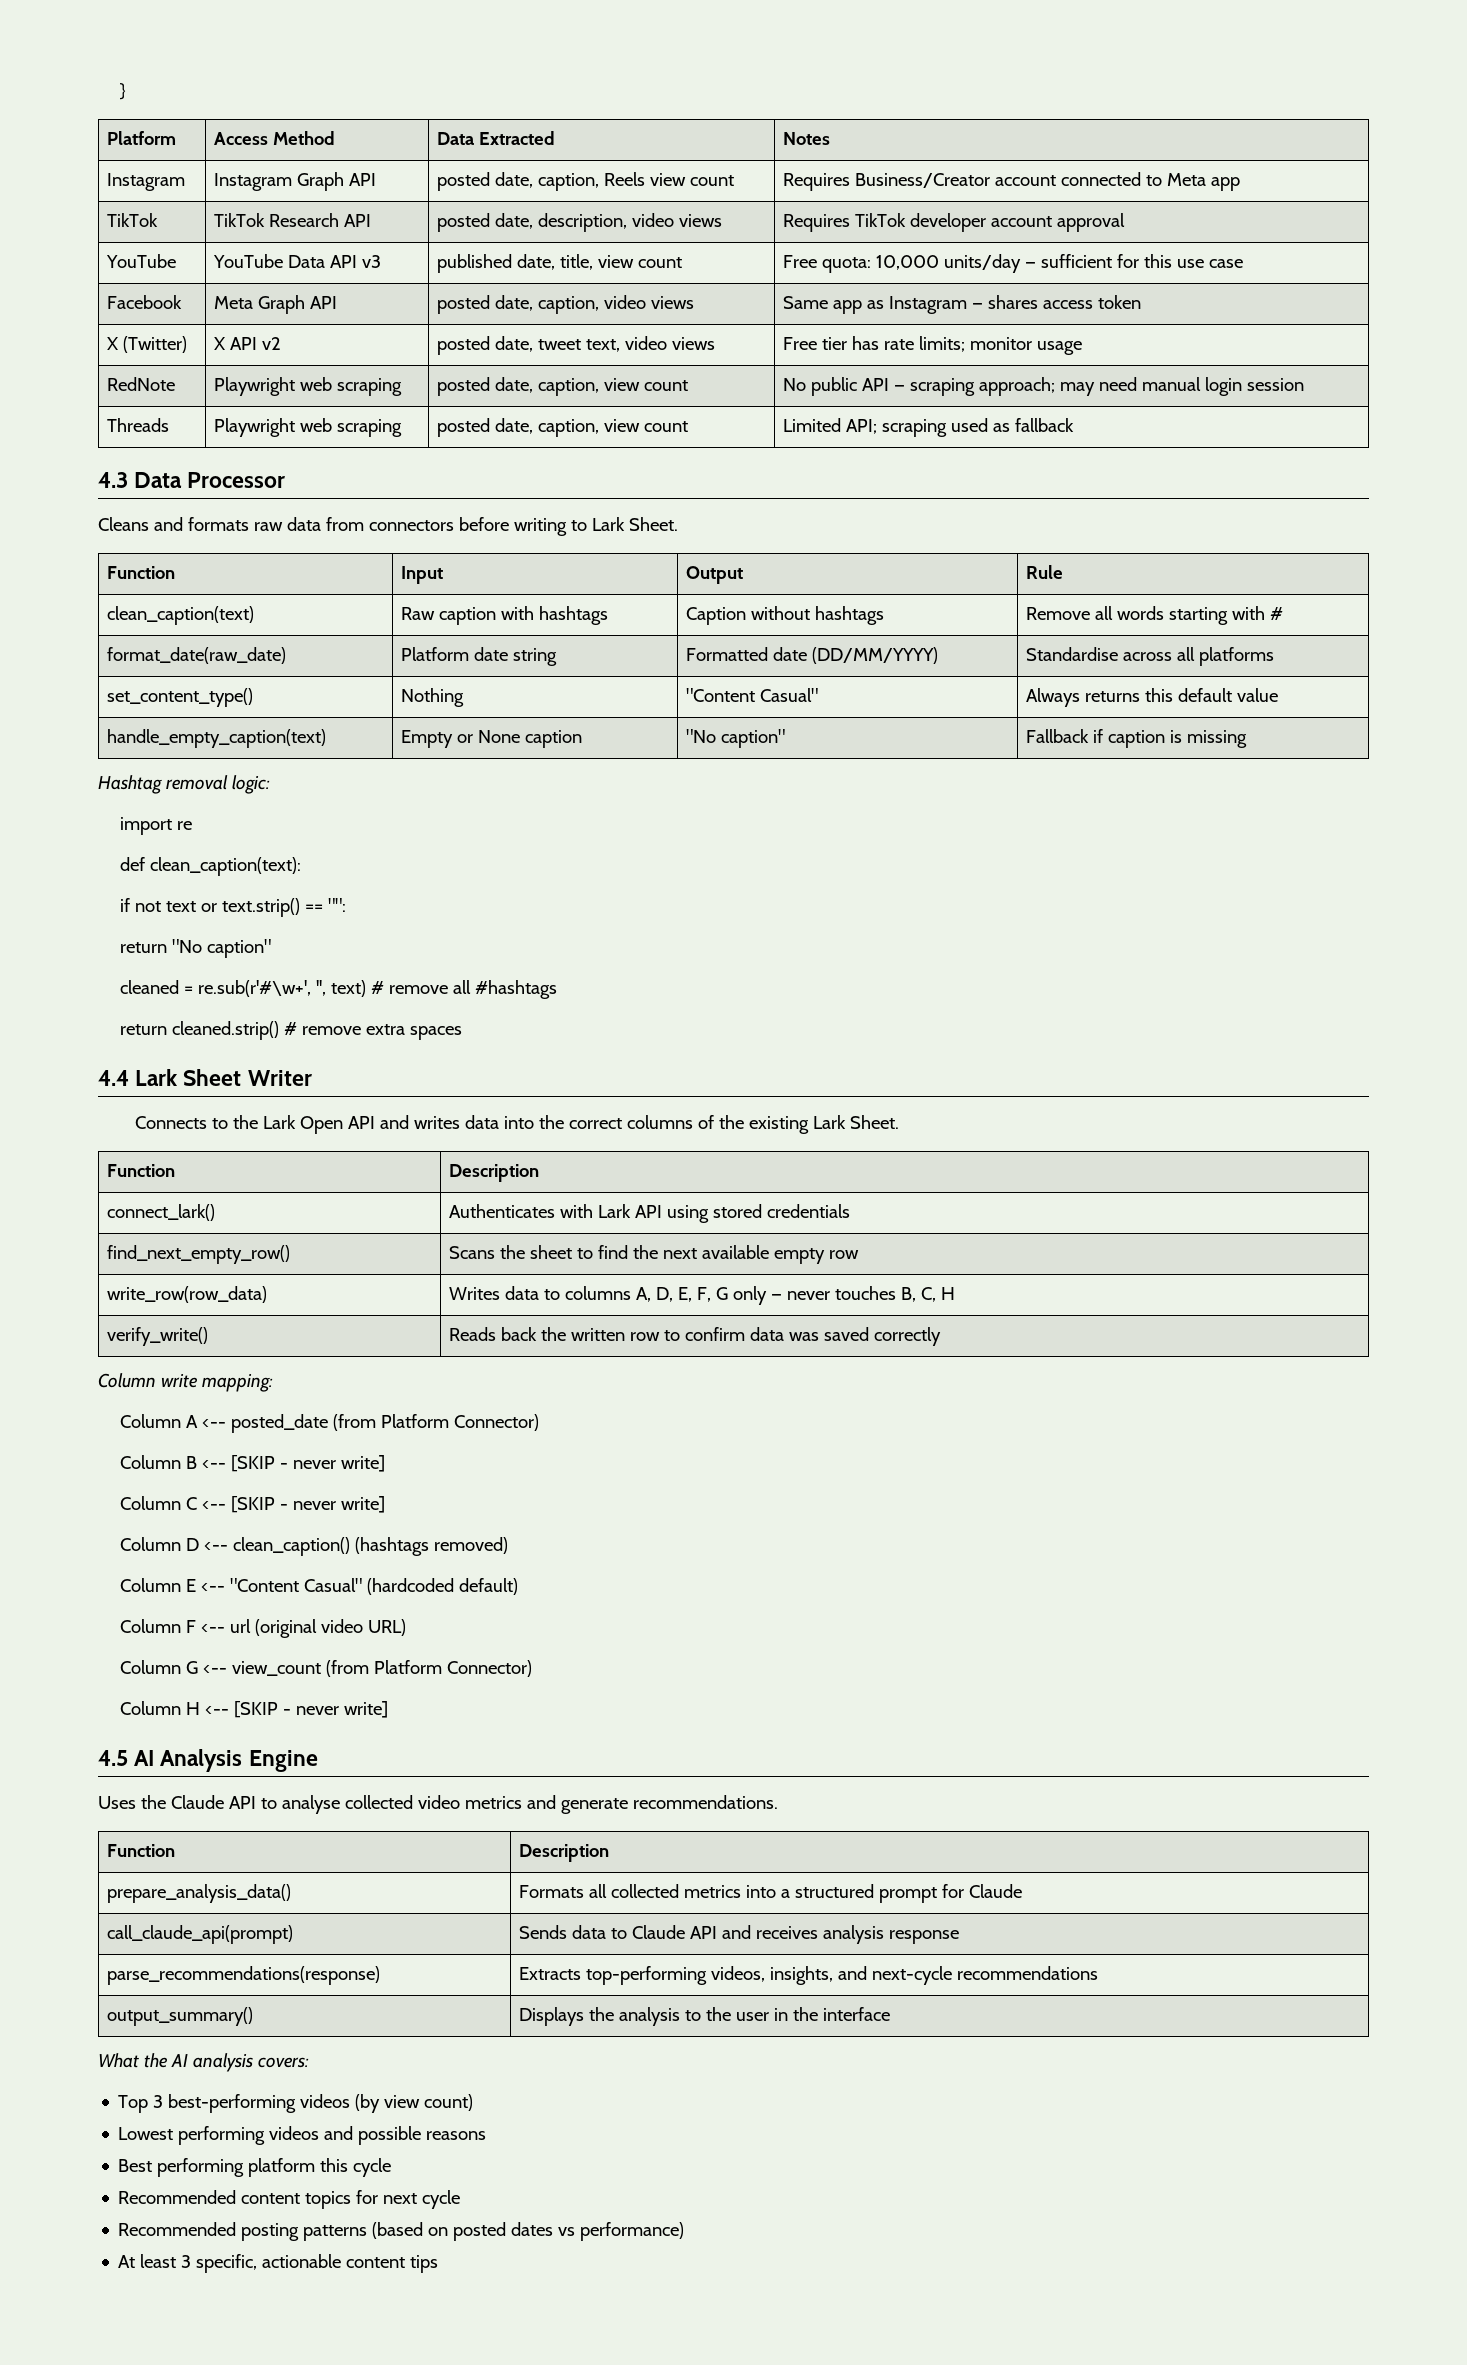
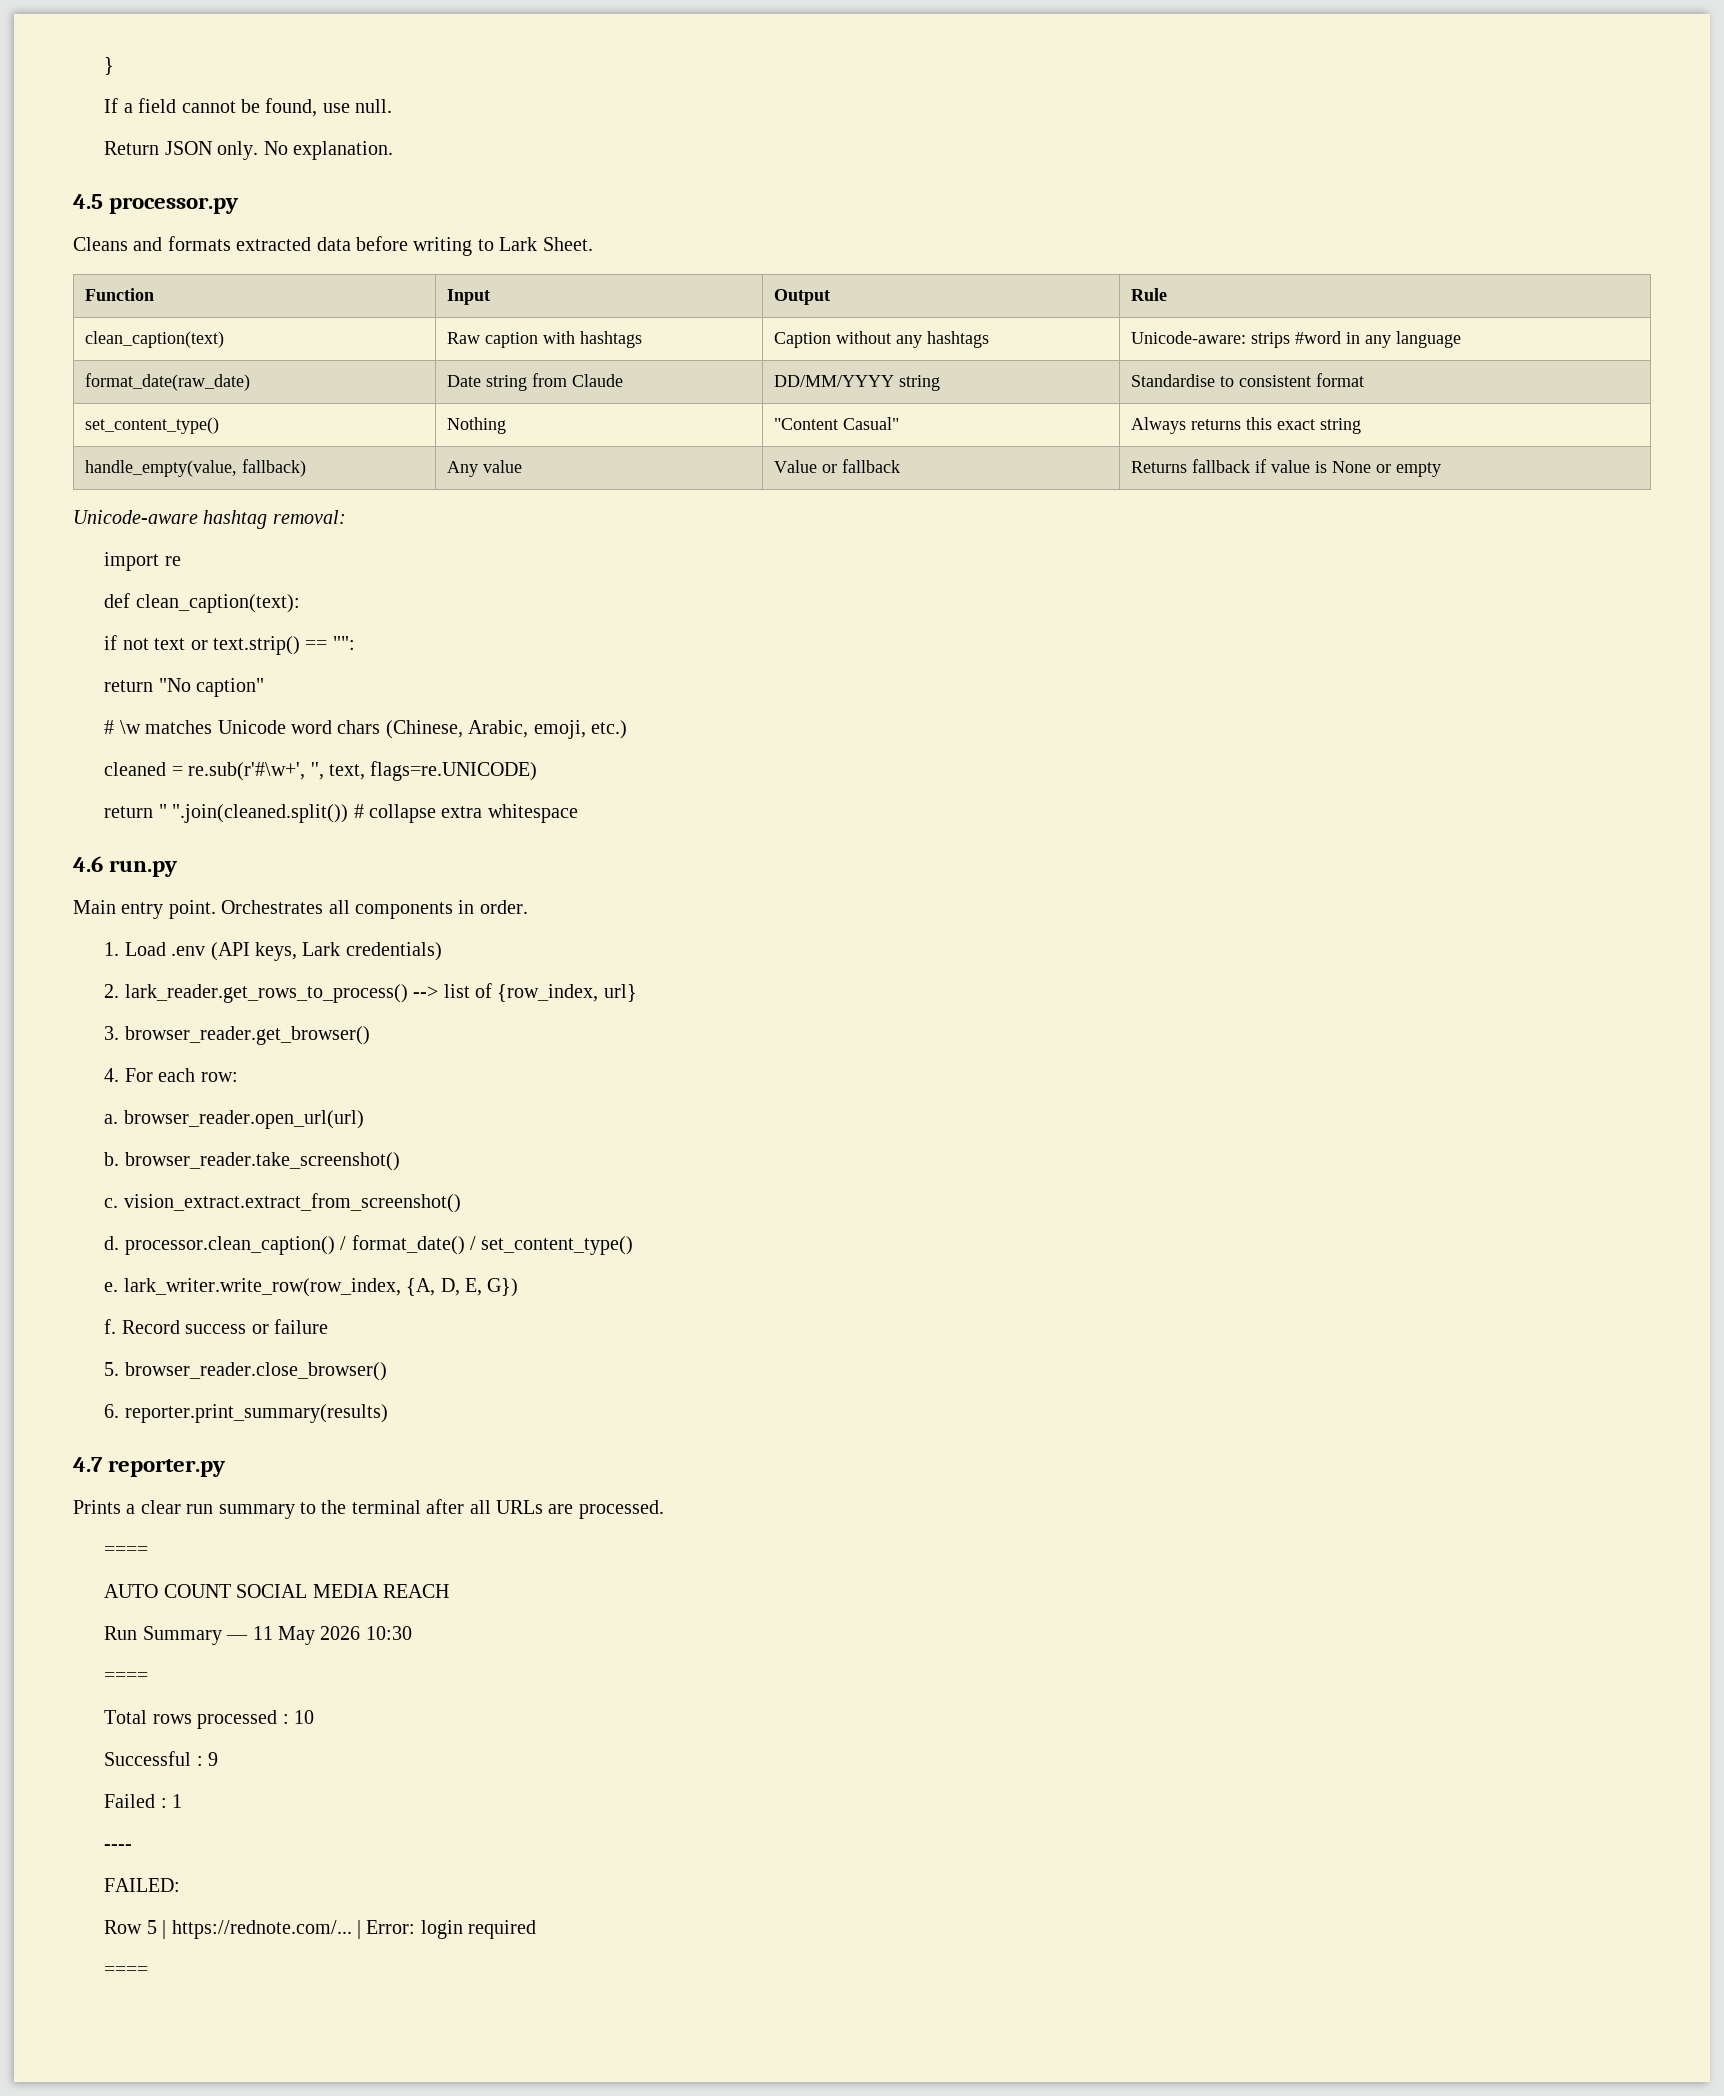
- Platform | Access Method | Data Extracted | Notes
- Instagram | Instagram Graph API | posted date, caption, Reels view count | Requires Business/Creator account connected to Meta app
- TikTok | TikTok Research API | posted date, description, video views | Requires TikTok developer account approval
- YouTube | YouTube Data API v3 | published date, title, view count | Free quota: 10,000 units/day — sufficient for this use case
- Facebook | Meta Graph API | posted date, caption, video views | Same app as Instagram — shares access token
- X (Twitter) | X API v2 | posted date, tweet text, video views | Free tier has rate limits; monitor usage
- RedNote | Playwright web scraping | posted date, caption, view count | No public API — scraping approach; may need manual login session
- Threads | Playwright web scraping | posted date, caption, view count | Limited API; scraping used as fallback
- 4.3 Data Processor
+ If a field cannot be found, use null.
+ Return JSON only. No explanation.
+ 4.5 processor.py
- Cleans and formats raw data from connectors before writing to Lark Sheet.
+ Cleans and formats extracted data before writing to Lark Sheet.
- clean_caption(text) | Raw caption with hashtags | Caption without hashtags | Remove all words starting with #
- format_date(raw_date) | Platform date string | Formatted date (DD/MM/YYYY) | Standardise across all platforms
+ clean_caption(text) | Raw caption with hashtags | Caption without any hashtags | Unicode-aware: strips #word in any language
+ format_date(raw_date) | Date string from Claude | DD/MM/YYYY string | Standardise to consistent format
- set_content_type() | Nothing | "Content Casual" | Always returns this default value
- handle_empty_caption(text) | Empty or None caption | "No caption" | Fallback if caption is missing
- Hashtag removal logic:
+ set_content_type() | Nothing | "Content Casual" | Always returns this exact string
+ handle_empty(value, fallback) | Any value | Value or fallback | Returns fallback if value is None or empty
+ Unicode-aware hashtag removal:
- cleaned = re.sub(r'#\w+', '', text) # remove all #hashtags
- return cleaned.strip() # remove extra spaces
- 4.4 Lark Sheet Writer
- Connects to the Lark Open API and writes data into the correct columns of the existing Lark Sheet.
- Function | Description
- connect_lark() | Authenticates with Lark API using stored credentials
- find_next_empty_row() | Scans the sheet to find the next available empty row
- write_row(row_data) | Writes data to columns A, D, E, F, G only — never touches B, C, H
- verify_write() | Reads back the written row to confirm data was saved correctly
- Column write mapping:
- Column A <-- posted_date (from Platform Connector)
- Column B <-- [SKIP - never write]
- Column C <-- [SKIP - never write]
- Column D <-- clean_caption() (hashtags removed)
- Column E <-- "Content Casual" (hardcoded default)
- Column F <-- url (original video URL)
- Column G <-- view_count (from Platform Connector)
- Column H <-- [SKIP - never write]
- 4.5 AI Analysis Engine
- Uses the Claude API to analyse collected video metrics and generate recommendations.
- Function | Description
- prepare_analysis_data() | Formats all collected metrics into a structured prompt for Claude
- call_claude_api(prompt) | Sends data to Claude API and receives analysis response
- parse_recommendations(response) | Extracts top-performing videos, insights, and next-cycle recommendations
- output_summary() | Displays the analysis to the user in the interface
- What the AI analysis covers:
- Top 3 best-performing videos (by view count)
- Lowest performing videos and possible reasons
- Best performing platform this cycle
- Recommended content topics for next cycle
- Recommended posting patterns (based on posted dates vs performance)
- At least 3 specific, actionable content tips
+ # \w matches Unicode word chars (Chinese, Arabic, emoji, etc.)
+ cleaned = re.sub(r'#\w+', '', text, flags=re.UNICODE)
+ return " ".join(cleaned.split()) # collapse extra whitespace
+ 4.6 run.py
+ Main entry point. Orchestrates all components in order.
+ 1. Load .env (API keys, Lark credentials)
+ 2. lark_reader.get_rows_to_process() --> list of {row_index, url}
+ 3. browser_reader.get_browser()
+ 4. For each row:
+ a. browser_reader.open_url(url)
+ b. browser_reader.take_screenshot()
+ c. vision_extract.extract_from_screenshot()
+ d. processor.clean_caption() / format_date() / set_content_type()
+ e. lark_writer.write_row(row_index, {A, D, E, G})
+ f. Record success or failure
+ 5. browser_reader.close_browser()
+ 6. reporter.print_summary(results)
+ 4.7 reporter.py
+ Prints a clear run summary to the terminal after all URLs are processed.
+ ====
+ AUTO COUNT SOCIAL MEDIA REACH
+ Run Summary — 11 May 2026 10:30
+ ====
+ Total rows processed : 10
+ Successful : 9
+ Failed : 1
+ ----
+ FAILED:
+ Row 5 | https://rednote.com/... | Error: login required
+ ====

